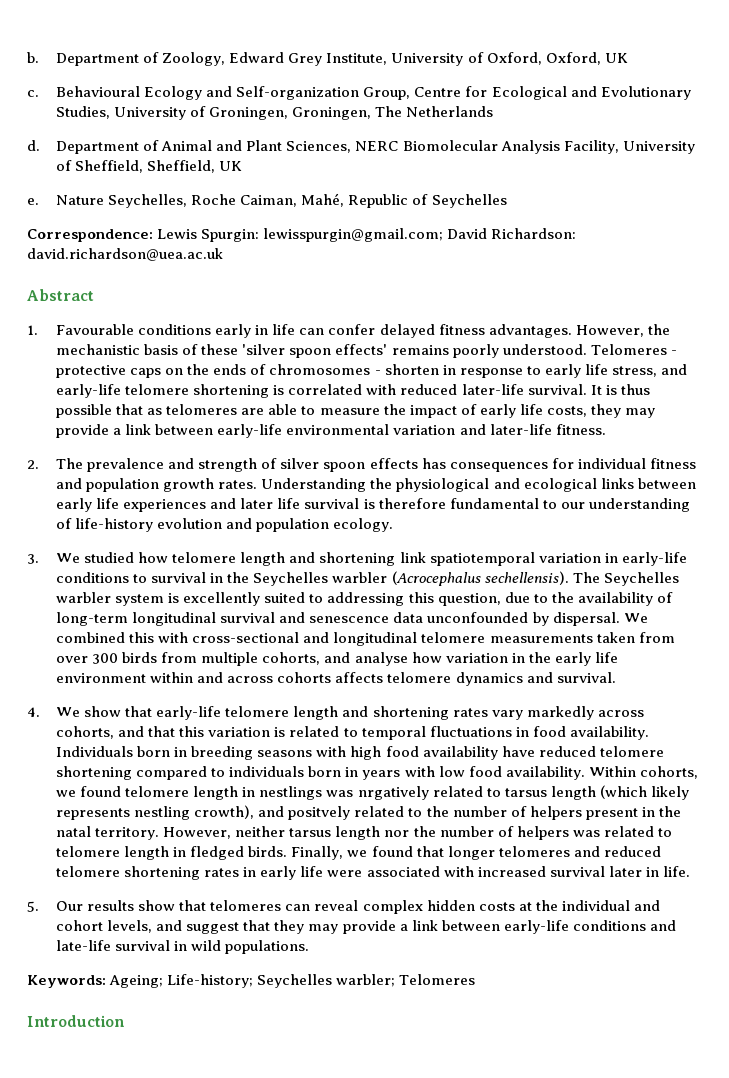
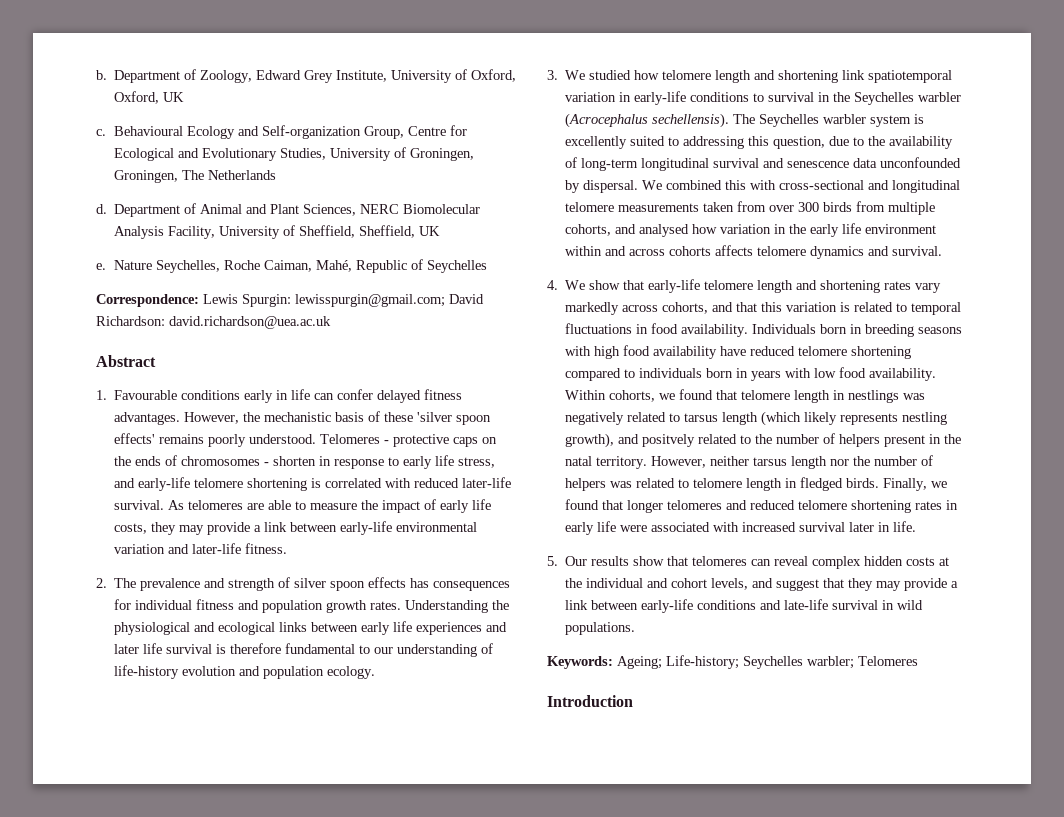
- It is thus possible that as telomeres are able to measure the impact of early life costs, they may provide a link between early-life environmental variation and later-life fitness.
+ As telomeres are able to measure the impact of early life costs, they may provide a link between early-life environmental variation and later-life fitness.
- We combined this with cross-sectional and longitudinal telomere measurements taken from over 300 birds from multiple cohorts, and analyse how variation in the early life environment within and across cohorts affects telomere dynamics and survival.
+ We combined this with cross-sectional and longitudinal telomere measurements taken from over 300 birds from multiple cohorts, and analysed how variation in the early life environment within and across cohorts affects telomere dynamics and survival.
- Within cohorts, we found telomere length in nestlings was nrgatively related to tarsus length (which likely represents nestling crowth), and positvely related to the number of helpers present in the natal territory.
+ Within cohorts, we found that telomere length in nestlings was negatively related to tarsus length (which likely represents nestling growth), and positvely related to the number of helpers present in the natal territory.

